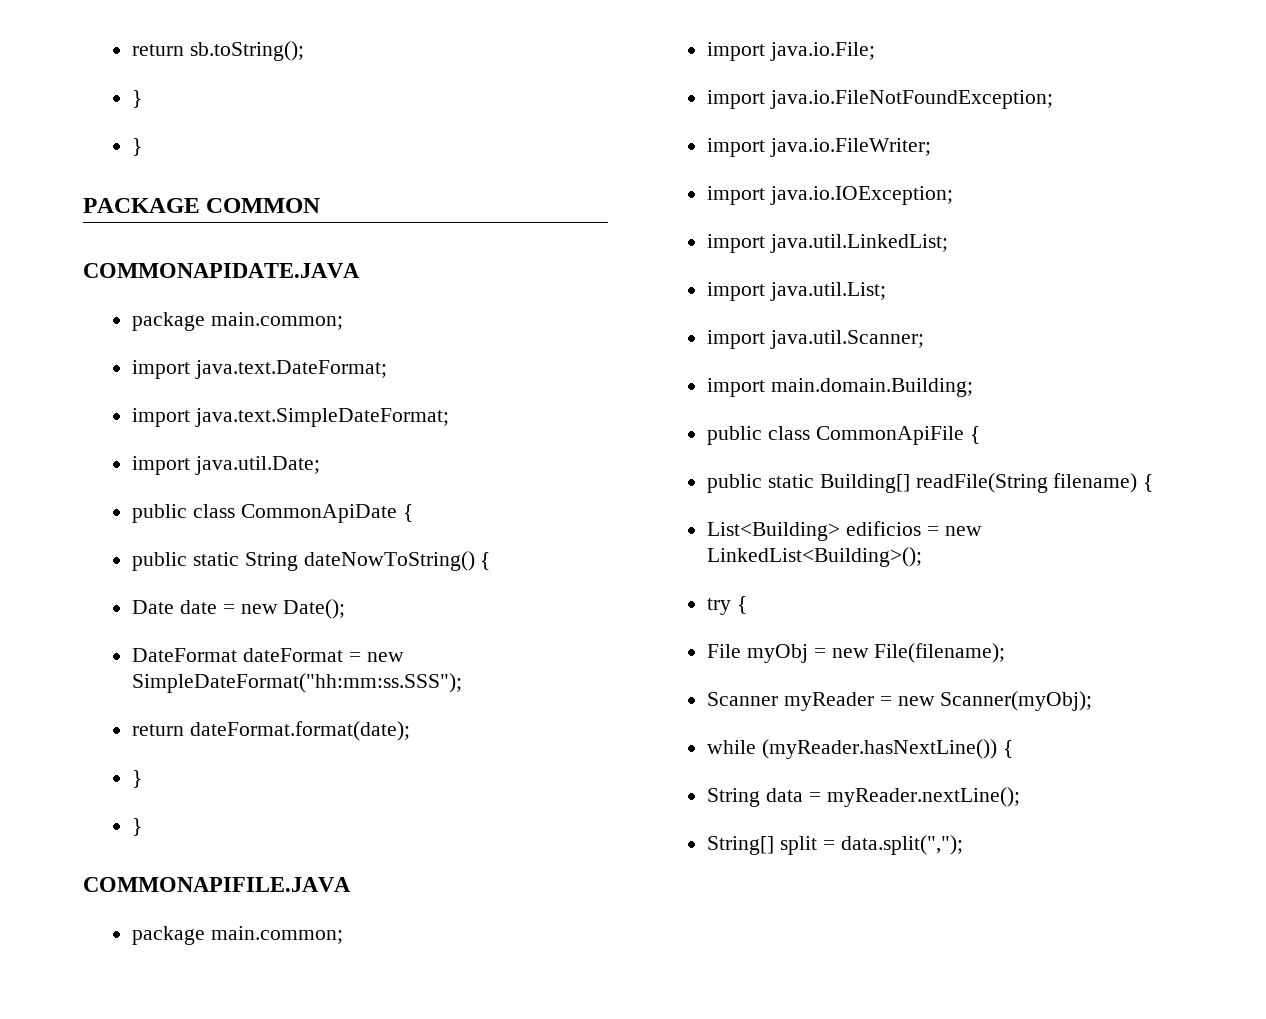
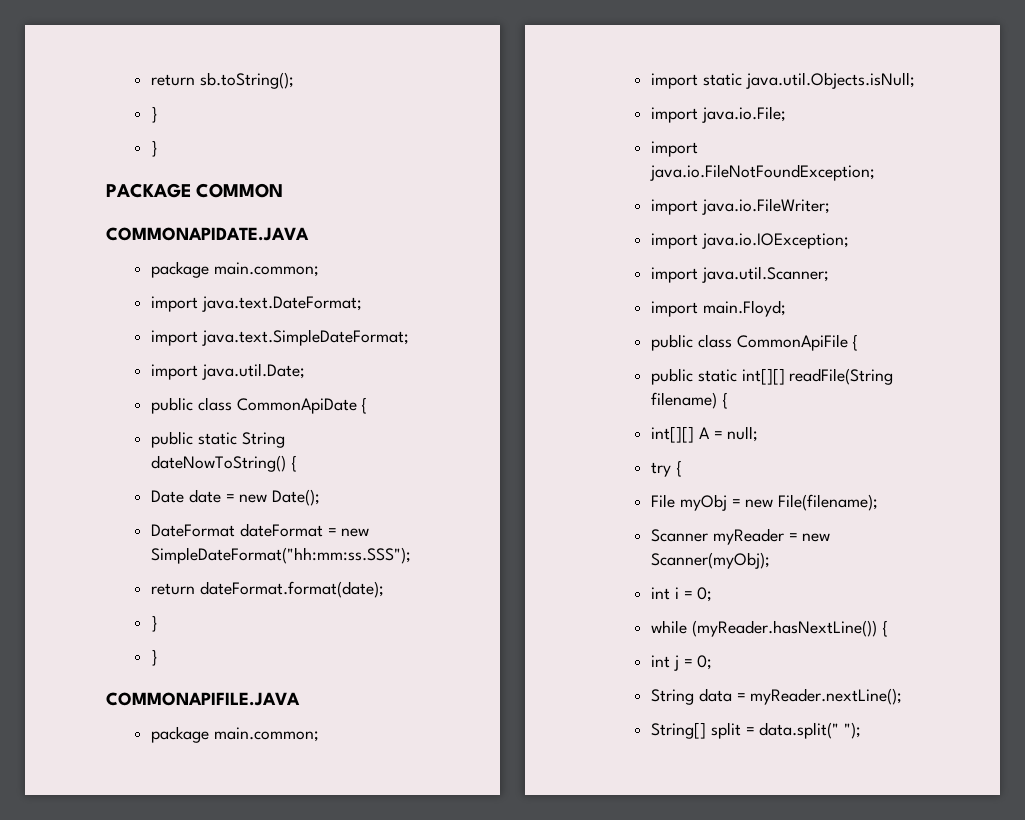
+ import static java.util.Objects.isNull;
- import java.util.LinkedList;
- import java.util.List;
- import main.domain.Building;
+ import main.Floyd;
- public static Building[] readFile(String filename) {
+ public static int[][] readFile(String filename) {
- List<Building> edificios = new LinkedList<Building>();
+ int[][] A = null;
+ int i = 0;
+ int j = 0;
- String[] split = data.split(",");
+ String[] split = data.split(" ");

